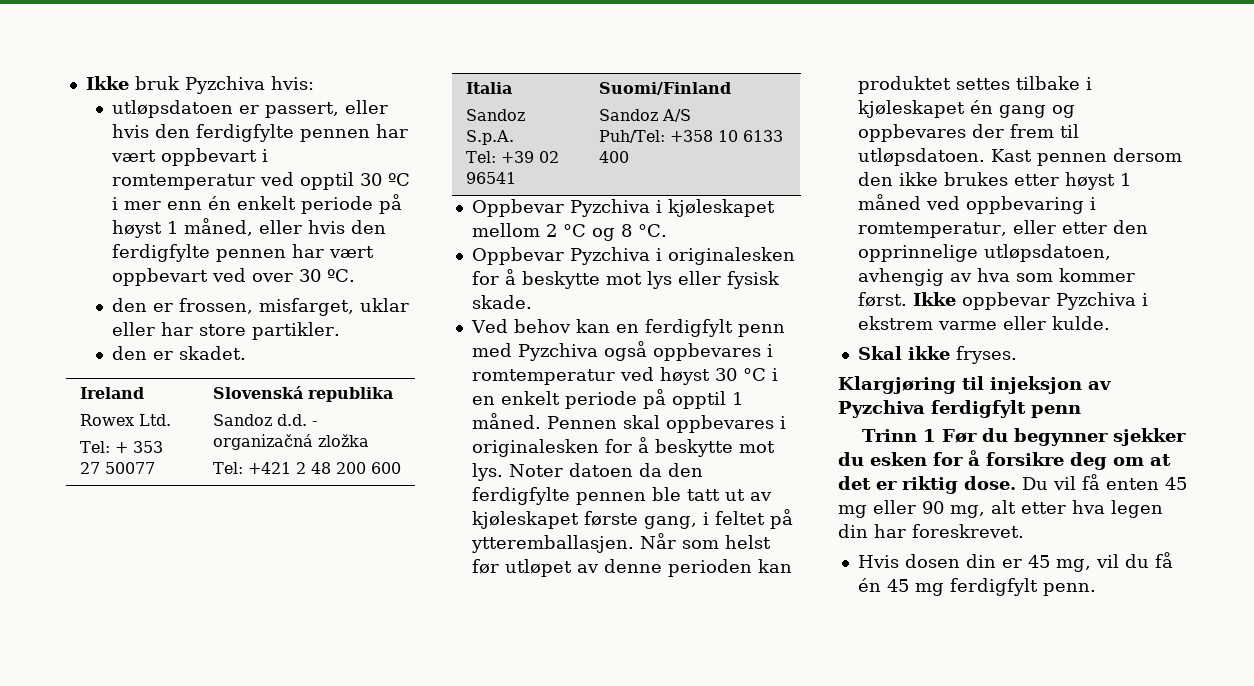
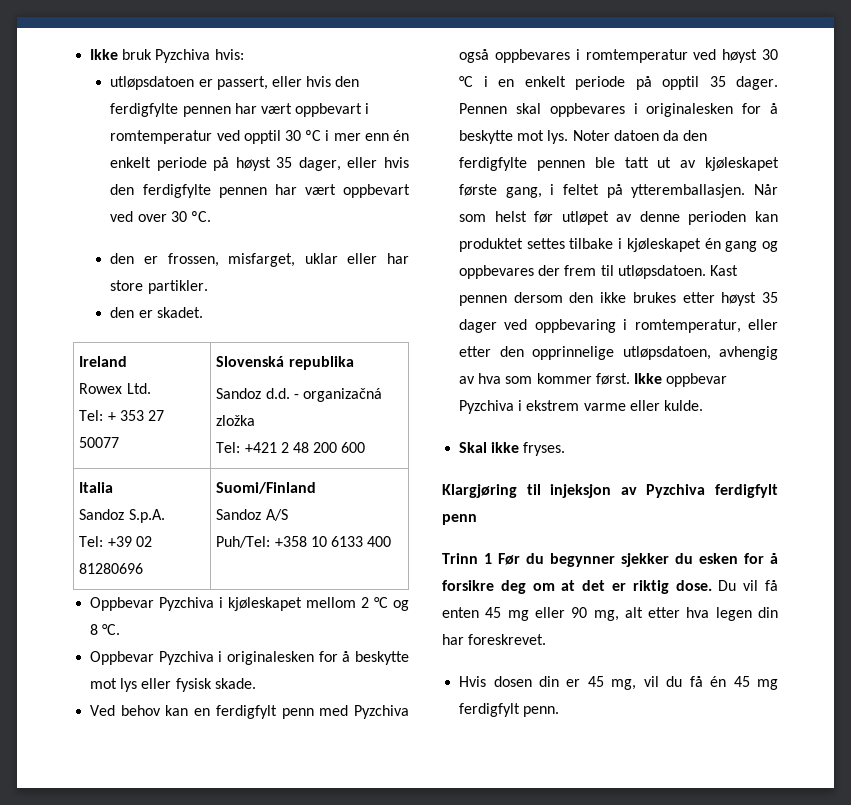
- utløpsdatoen er passert, eller hvis den ferdigfylte pennen har vært oppbevart i romtemperatur ved opptil 30 ºC i mer enn én enkelt periode på høyst 1 måned, eller hvis den ferdigfylte pennen har vært oppbevart ved over 30 ºC.
+ utløpsdatoen er passert, eller hvis den ferdigfylte pennen har vært oppbevart i romtemperatur ved opptil 30 ºC i mer enn én enkelt periode på høyst 35 dager, eller hvis den ferdigfylte pennen har vært oppbevart ved over 30 ºC.
  Italia
  Sandoz S.p.A.
- Tel: +39 02 96541 | Suomi/Finland
+ Tel: +39 02 81280696 | Suomi/Finland
- Ved behov kan en ferdigfylt penn med Pyzchiva også oppbevares i romtemperatur ved høyst 30 °C i en enkelt periode på opptil 1 måned.
+ Ved behov kan en ferdigfylt penn med Pyzchiva også oppbevares i romtemperatur ved høyst 30 °C i en enkelt periode på opptil 35 dager.
- Kast pennen dersom den ikke brukes etter høyst 1 måned ved oppbevaring i romtemperatur, eller etter den opprinnelige utløpsdatoen, avhengig av hva som kommer først.
+ Kast pennen dersom den ikke brukes etter høyst 35 dager ved oppbevaring i romtemperatur, eller etter den opprinnelige utløpsdatoen, avhengig av hva som kommer først.

